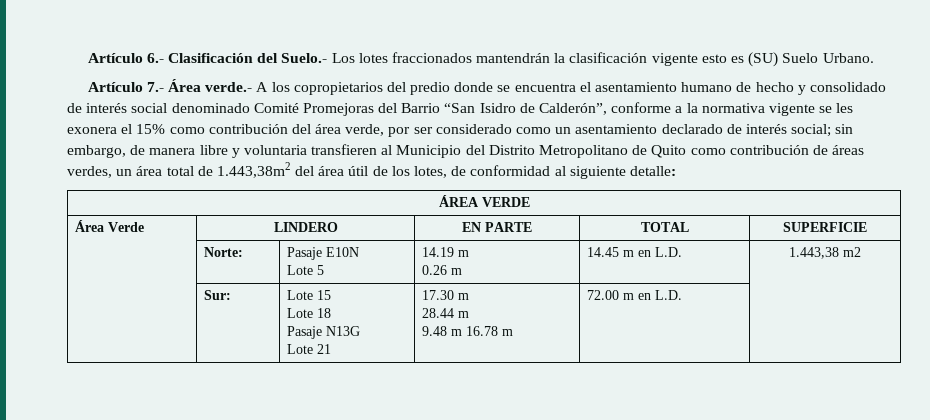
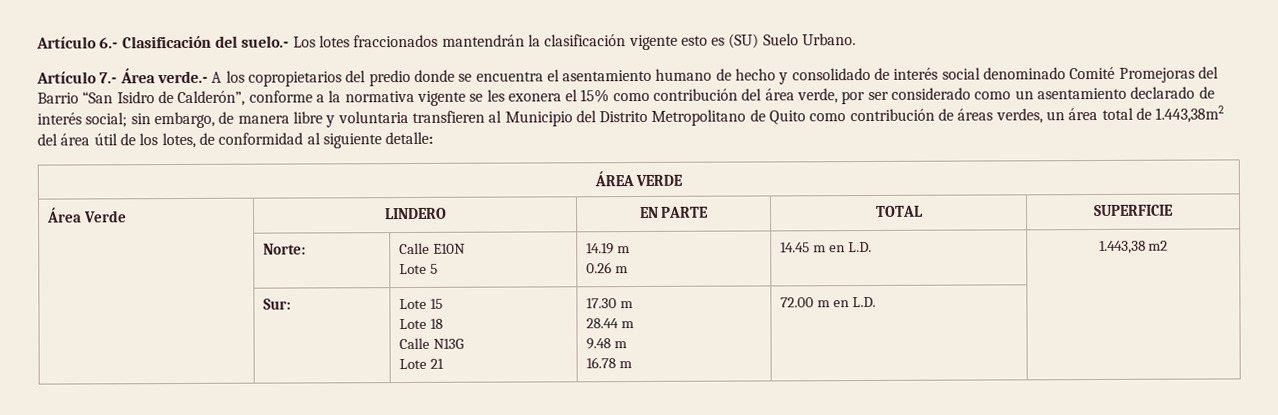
- Artículo 6.- Clasificación del Suelo.- Los lotes fraccionados mantendrán la clasificación vigente esto es (SU) Suelo Urbano.
+ Artículo 6.- Clasificación del suelo.- Los lotes fraccionados mantendrán la clasificación vigente esto es (SU) Suelo Urbano.
- | Norte: | Pasaje E10N
+ | Norte: | Calle E10N
  | Sur: | Lote 15
  Lote 18
- Pasaje N13G
+ Calle N13G
  Lote 21 | 17.30 m
  28.44 m
- 9.48 m 16.78 m | 72.00 m en L.D. |
+ 9.48 m
+ 16.78 m | 72.00 m en L.D. |

